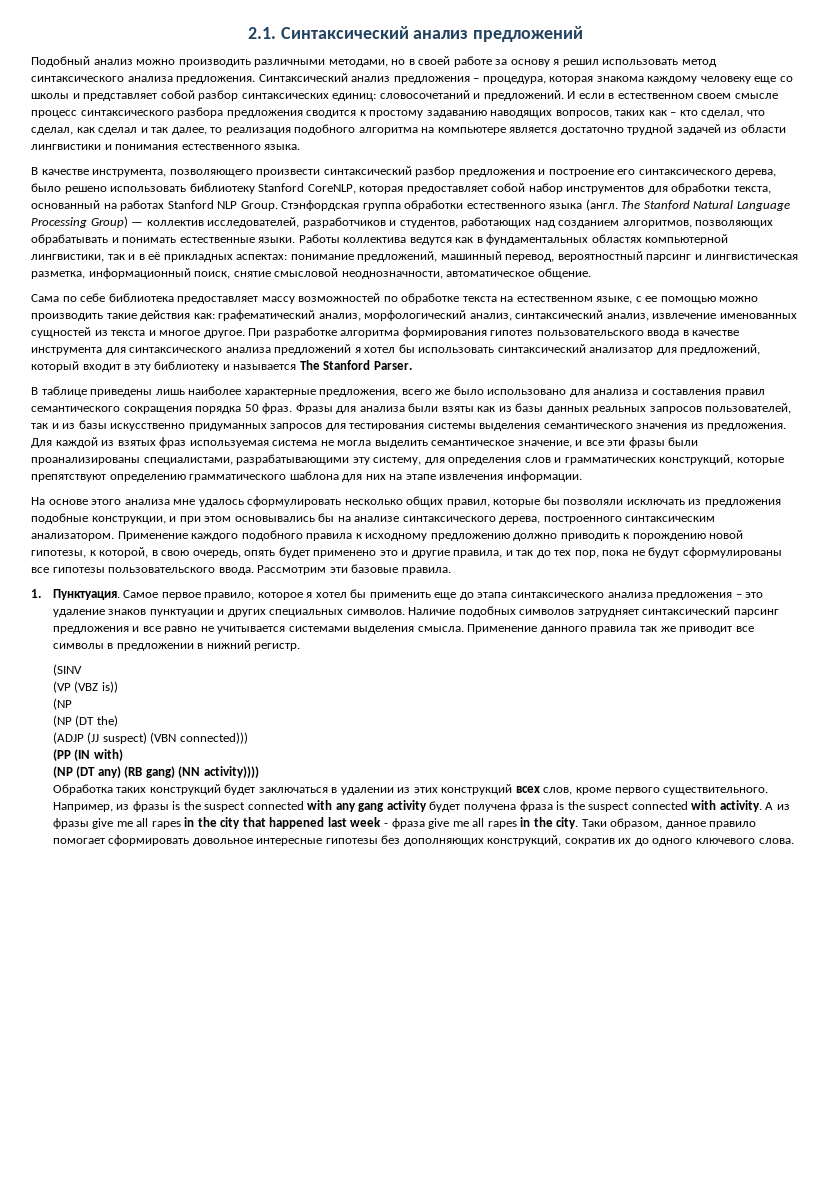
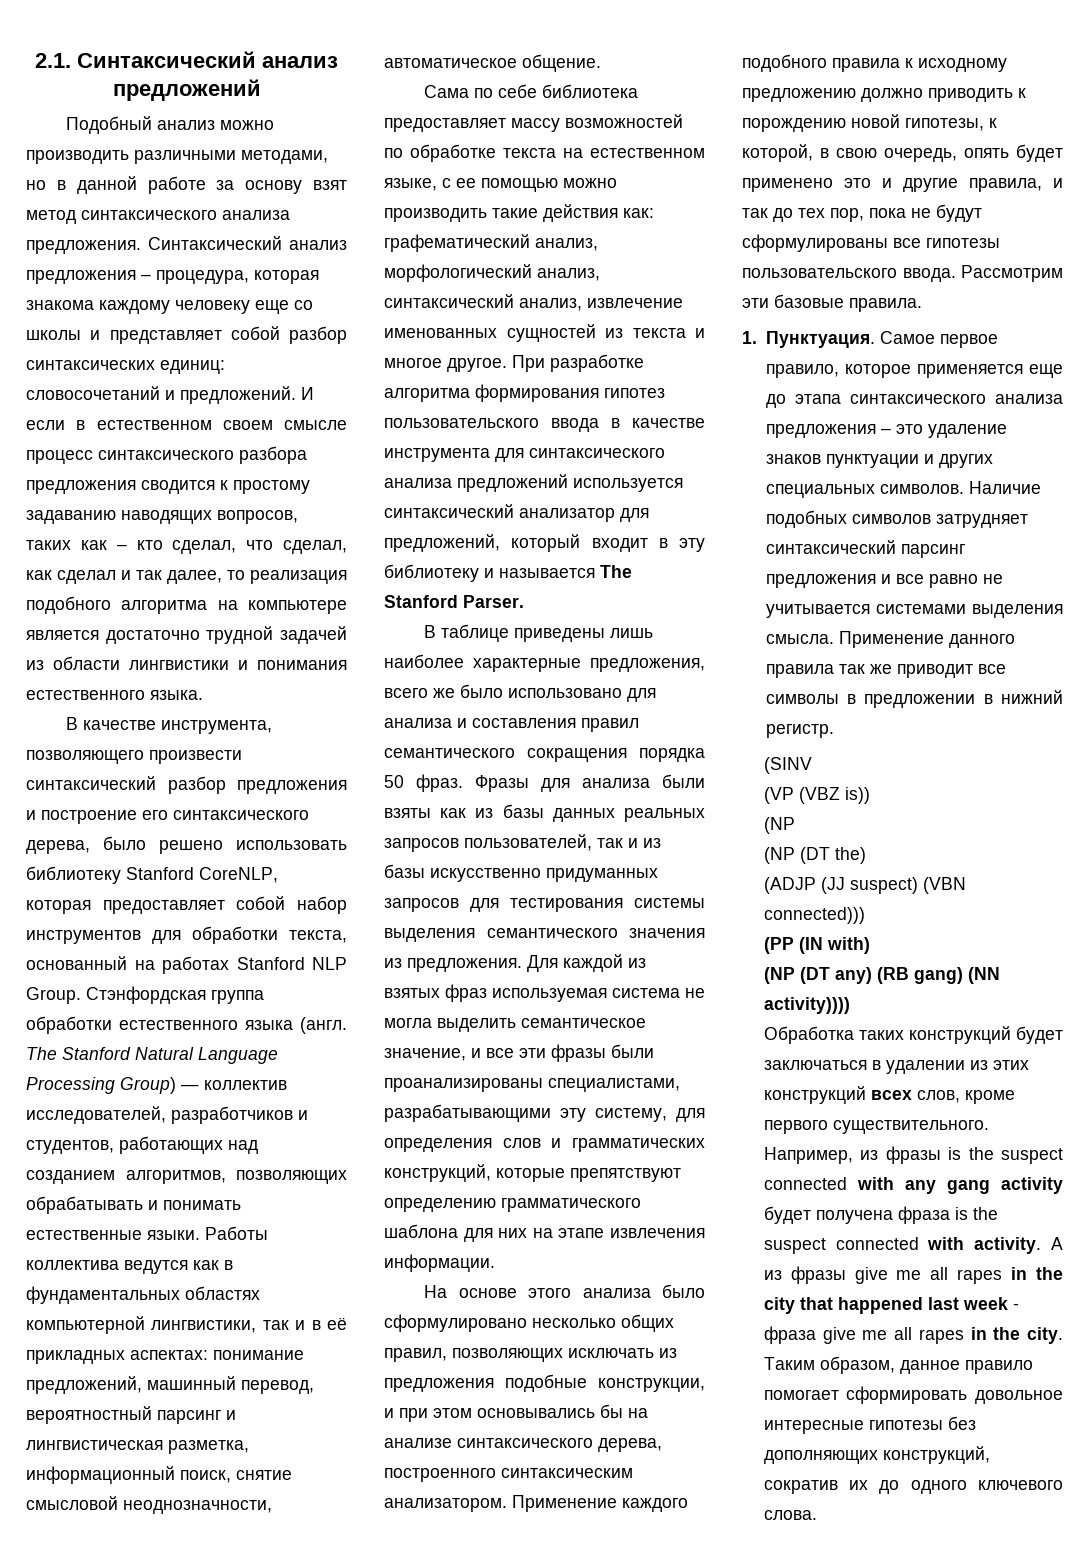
- Подобный анализ можно производить различными методами, но в своей работе за основу я решил использовать метод синтаксического анализа предложения.
+ Подобный анализ можно производить различными методами, но в данной работе за основу взят метод синтаксического анализа предложения.
- При разработке алгоритма формирования гипотез пользовательского ввода в качестве инструмента для синтаксического анализа предложений я хотел бы использовать синтаксический анализатор для предложений, который входит в эту библиотеку и называется The Stanford Parser.
+ При разработке алгоритма формирования гипотез пользовательского ввода в качестве инструмента для синтаксического анализа предложений используется синтаксический анализатор для предложений, который входит в эту библиотеку и называется The Stanford Parser.
- На основе этого анализа мне удалось сформулировать несколько общих правил, которые бы позволяли исключать из предложения подобные конструкции, и при этом основывались бы на анализе синтаксического дерева, построенного синтаксическим анализатором.
+ На основе этого анализа было сформулировано несколько общих правил, позволяющих исключать из предложения подобные конструкции, и при этом основывались бы на анализе синтаксического дерева, построенного синтаксическим анализатором.
- Самое первое правило, которое я хотел бы применить еще до этапа синтаксического анализа предложения – это удаление знаков пунктуации и других специальных символов.
+ Самое первое правило, которое применяется еще до этапа синтаксического анализа предложения – это удаление знаков пунктуации и других специальных символов.
- Таки образом, данное правило помогает сформировать довольное интересные гипотезы без дополняющих конструкций, сократив их до одного ключевого слова.
+ Таким образом, данное правило помогает сформировать довольное интересные гипотезы без дополняющих конструкций, сократив их до одного ключевого слова.

